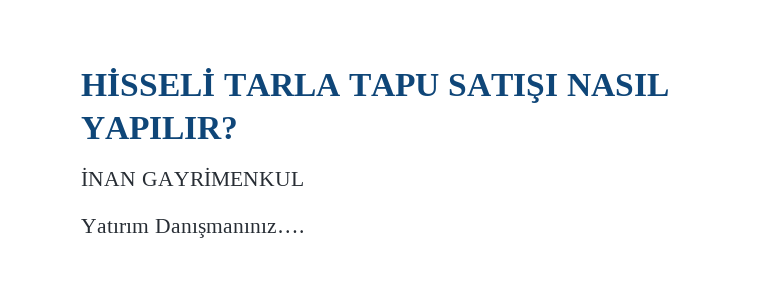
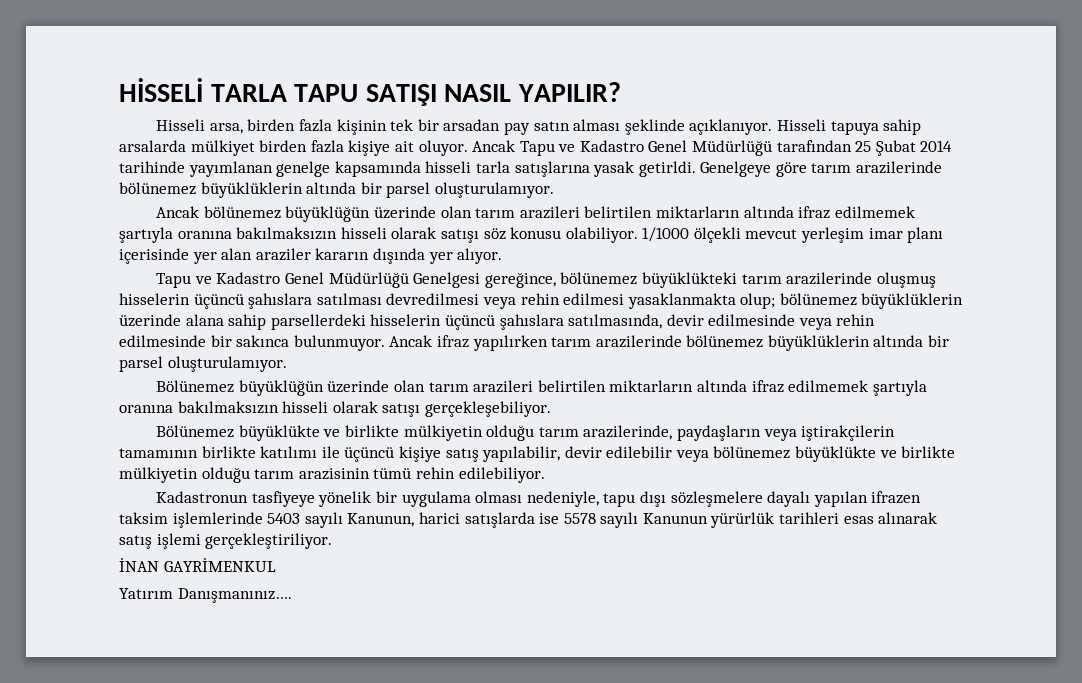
+ Hisseli arsa, birden fazla kişinin tek bir arsadan pay satın alması şeklinde açıklanıyor. Hisseli tapuya sahip arsalarda mülkiyet birden fazla kişiye ait oluyor. Ancak Tapu ve Kadastro Genel Müdürlüğü tarafından 25 Şubat 2014 tarihinde yayımlanan genelge kapsamında hisseli tarla satışlarına yasak getirldi. Genelgeye göre tarım arazilerinde bölünemez büyüklüklerin altında bir parsel oluşturulamıyor.
+ Ancak bölünemez büyüklüğün üzerinde olan tarım arazileri belirtilen miktarların altında ifraz edilmemek şartıyla oranına bakılmaksızın hisseli olarak satışı söz konusu olabiliyor. 1/1000 ölçekli mevcut yerleşim imar planı içerisinde yer alan araziler kararın dışında yer alıyor.
+ Tapu ve Kadastro Genel Müdürlüğü Genelgesi gereğince, bölünemez büyüklükteki tarım arazilerinde oluşmuş hisselerin üçüncü şahıslara satılması devredilmesi veya rehin edilmesi yasaklanmakta olup; bölünemez büyüklüklerin üzerinde alana sahip parsellerdeki hisselerin üçüncü şahıslara satılmasında, devir edilmesinde veya rehin edilmesinde bir sakınca bulunmuyor. Ancak ifraz yapılırken tarım arazilerinde bölünemez büyüklüklerin altında bir parsel oluşturulamıyor.
+ Bölünemez büyüklüğün üzerinde olan tarım arazileri belirtilen miktarların altında ifraz edilmemek şartıyla oranına bakılmaksızın hisseli olarak satışı gerçekleşebiliyor.
+ Bölünemez büyüklükte ve birlikte mülkiyetin olduğu tarım arazilerinde, paydaşların veya iştirakçilerin tamamının birlikte katılımı ile üçüncü kişiye satış yapılabilir, devir edilebilir veya bölünemez büyüklükte ve birlikte mülkiyetin olduğu tarım arazisinin tümü rehin edilebiliyor.
+ Kadastronun tasfiyeye yönelik bir uygulama olması nedeniyle, tapu dışı sözleşmelere dayalı yapılan ifrazen taksim işlemlerinde 5403 sayılı Kanunun, harici satışlarda ise 5578 sayılı Kanunun yürürlük tarihleri esas alınarak satış işlemi gerçekleştiriliyor.

